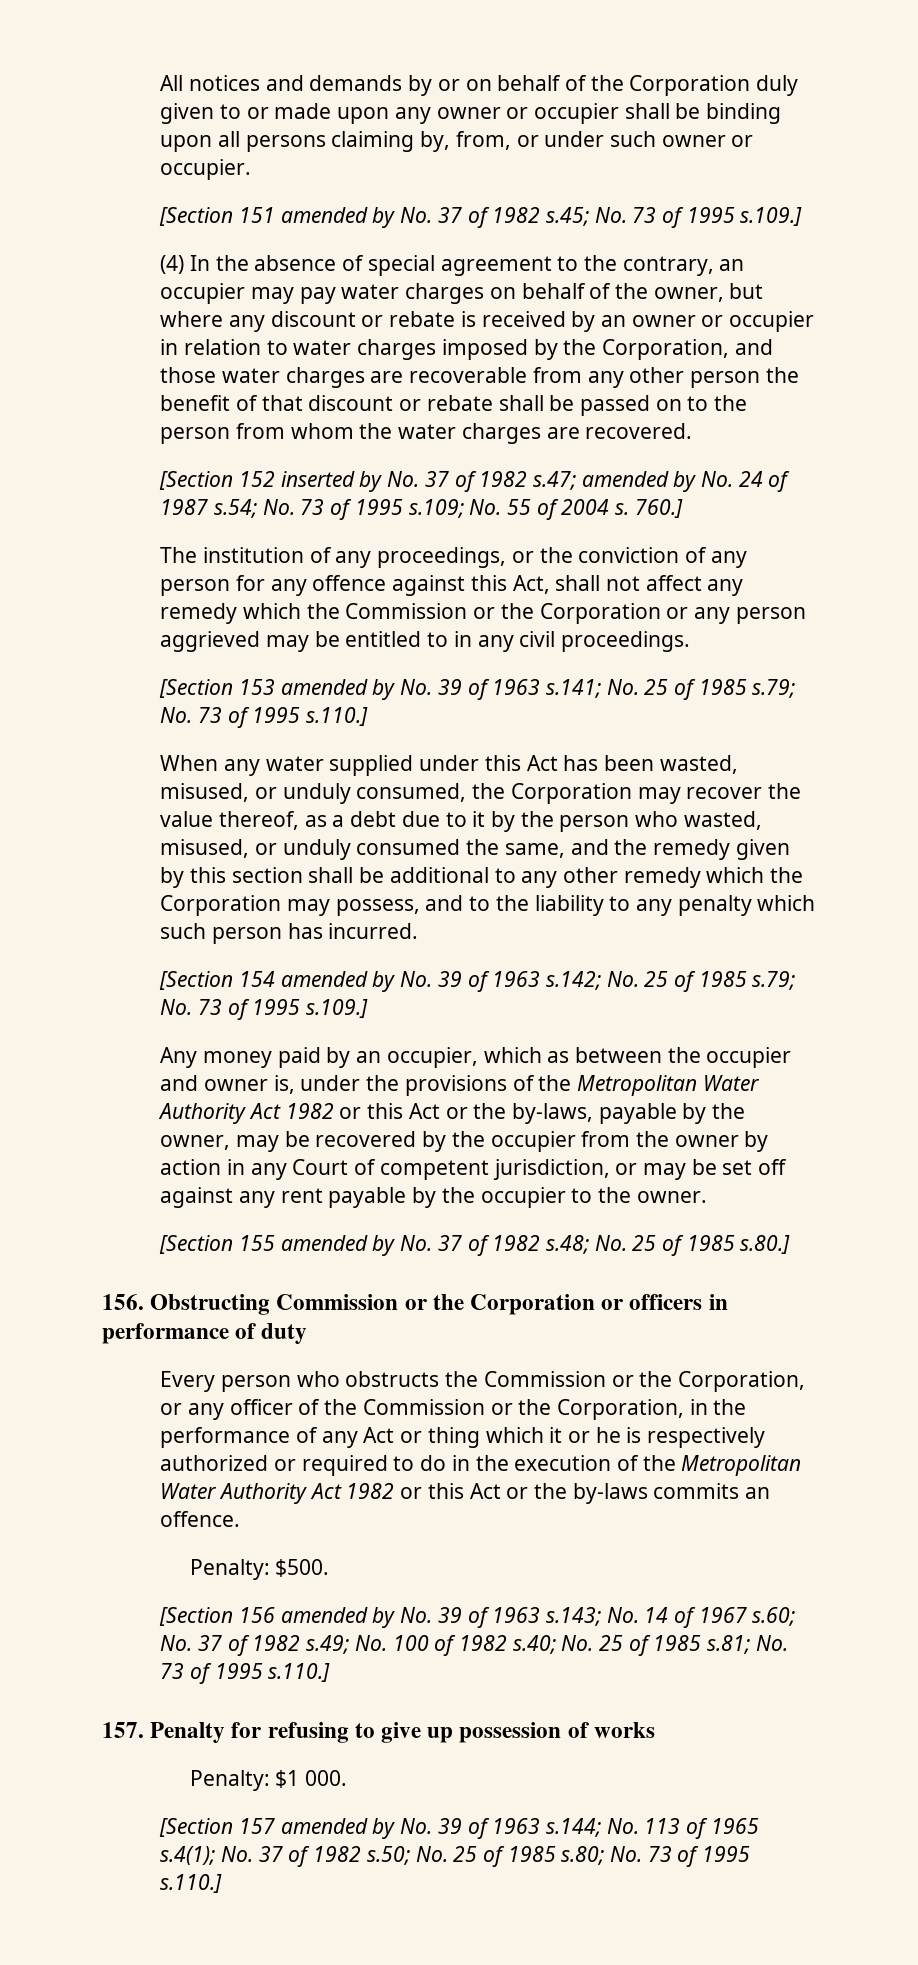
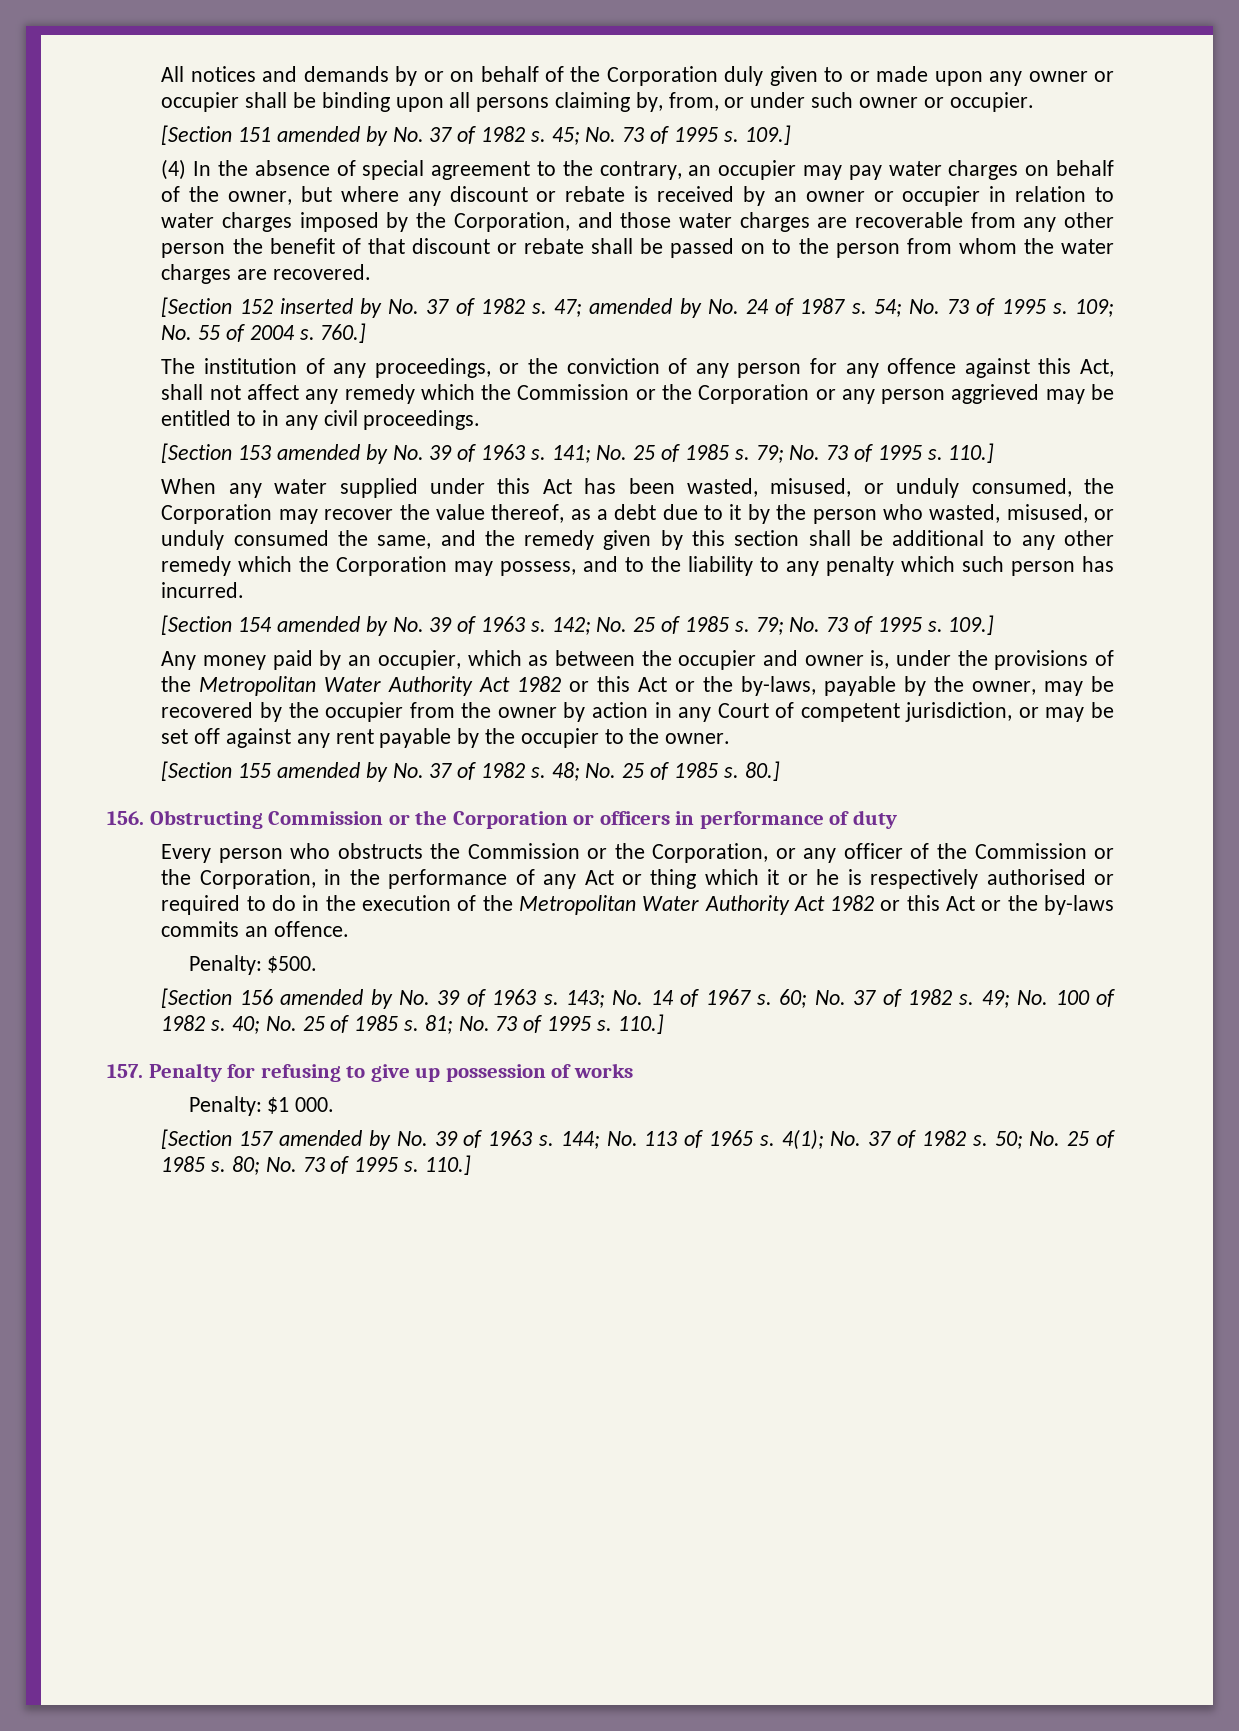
- [Section 151 amended by No. 37 of 1982 s.45; No. 73 of 1995 s.109.]
+ [Section 151 amended by No. 37 of 1982 s. 45; No. 73 of 1995 s. 109.]
- [Section 152 inserted by No. 37 of 1982 s.47; amended by No. 24 of 1987 s.54; No. 73 of 1995 s.109; No. 55 of 2004 s.
+ [Section 152 inserted by No. 37 of 1982 s. 47; amended by No. 24 of 1987 s. 54; No. 73 of 1995 s. 109; No. 55 of 2004 s.
- [Section 153 amended by No. 39 of 1963 s.141; No. 25 of 1985 s.79; No. 73 of 1995 s.110.]
+ [Section 153 amended by No. 39 of 1963 s. 141; No. 25 of 1985 s. 79; No. 73 of 1995 s. 110.]
- [Section 154 amended by No. 39 of 1963 s.142; No. 25 of 1985 s.79; No. 73 of 1995 s.109.]
+ [Section 154 amended by No. 39 of 1963 s. 142; No. 25 of 1985 s. 79; No. 73 of 1995 s. 109.]
- [Section 155 amended by No. 37 of 1982 s.48; No. 25 of 1985 s.80.]
+ [Section 155 amended by No. 37 of 1982 s. 48; No. 25 of 1985 s. 80.]
- Every person who obstructs the Commission or the Corporation, or any officer of the Commission or the Corporation, in the performance of any Act or thing which it or he is respectively authorized or required to do in the execution of the Metropolitan Water Authority Act 1982 or this Act or the by-laws commits an offence.
+ Every person who obstructs the Commission or the Corporation, or any officer of the Commission or the Corporation, in the performance of any Act or thing which it or he is respectively authorised or required to do in the execution of the Metropolitan Water Authority Act 1982 or this Act or the by-laws commits an offence.
- [Section 156 amended by No. 39 of 1963 s.143; No. 14 of 1967 s.60; No. 37 of 1982 s.49; No. 100 of 1982 s.40; No. 25 of 1985 s.81; No. 73 of 1995 s.110.]
+ [Section 156 amended by No. 39 of 1963 s. 143; No. 14 of 1967 s. 60; No. 37 of 1982 s. 49; No. 100 of 1982 s. 40; No. 25 of 1985 s. 81; No. 73 of 1995 s. 110.]
- [Section 157 amended by No. 39 of 1963 s.144; No. 113 of 1965 s.4(1); No. 37 of 1982 s.50; No. 25 of 1985 s.80; No. 73 of 1995 s.110.]
+ [Section 157 amended by No. 39 of 1963 s. 144; No. 113 of 1965 s. 4(1); No. 37 of 1982 s. 50; No. 25 of 1985 s. 80; No. 73 of 1995 s. 110.]

